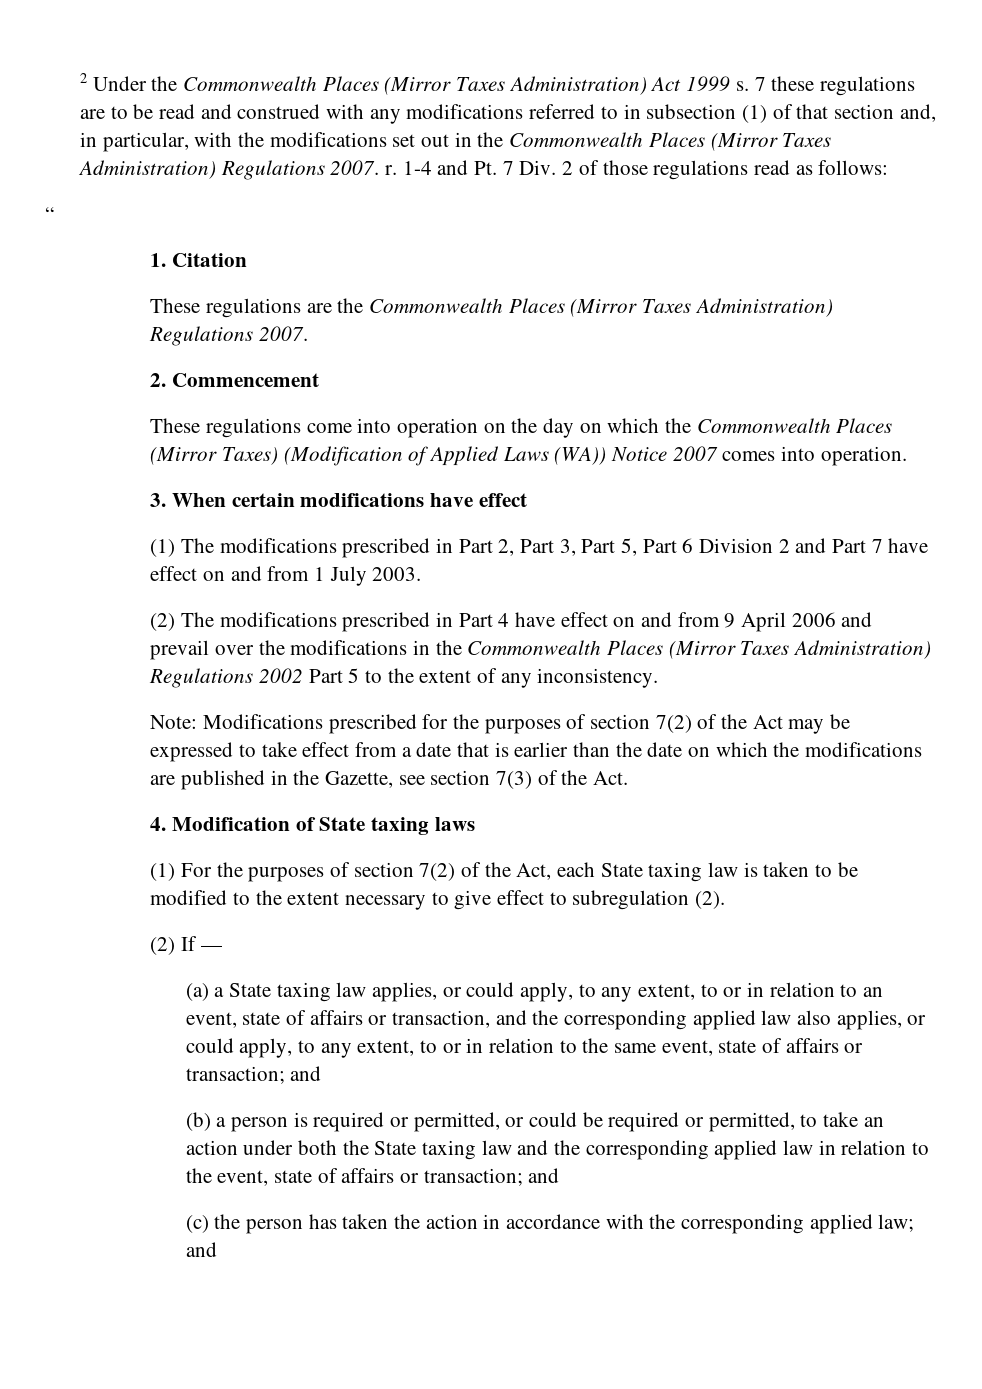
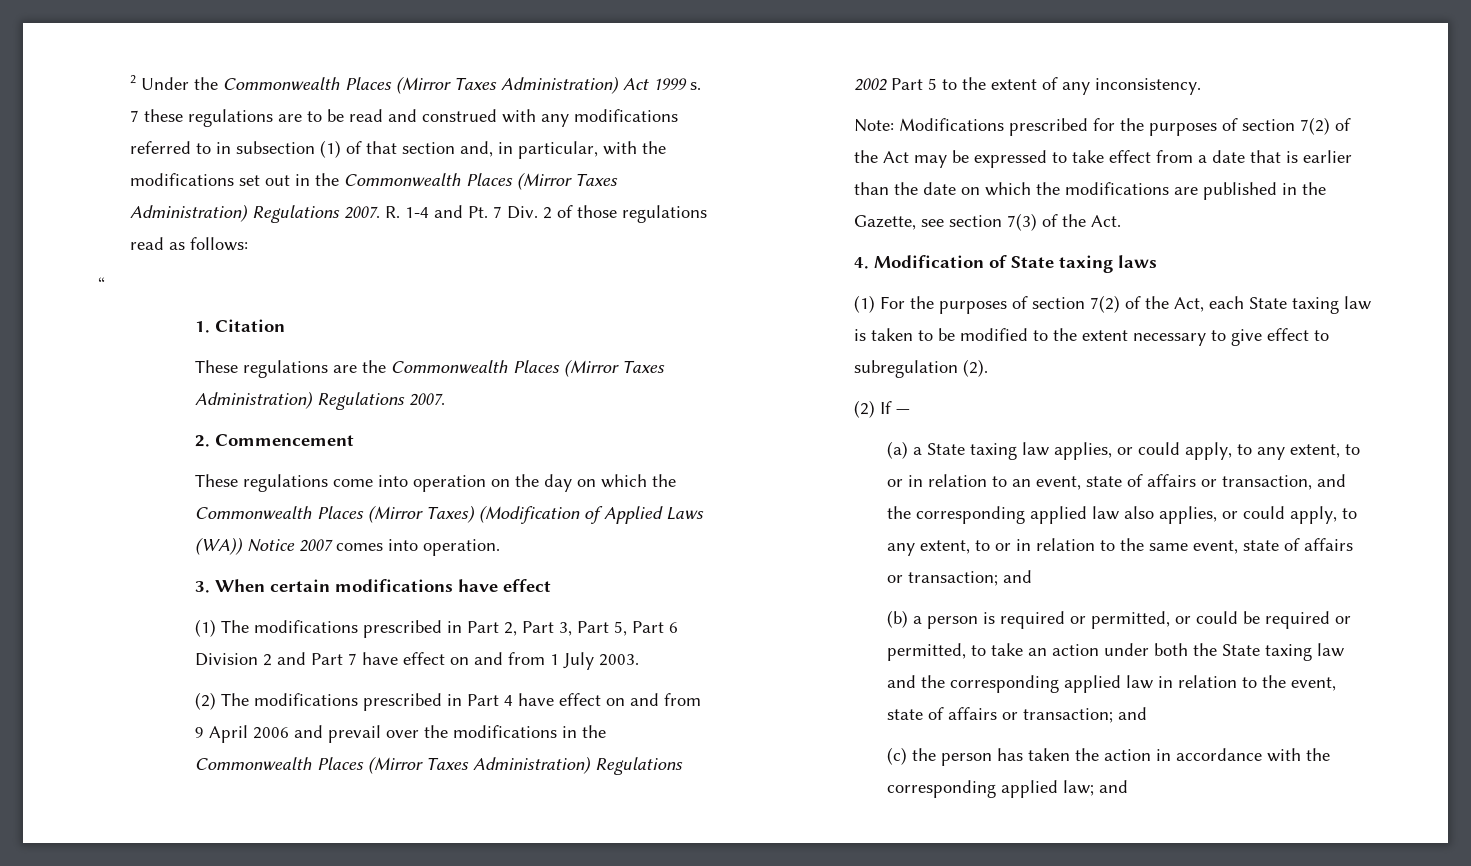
- 7 these regulations are to be read and construed with any modifications referred to in subsection (1) of that section and, in particular, with the modifications set out in the Commonwealth Places (Mirror Taxes Administration) Regulations 2007. r. 1-4 and Pt. 7 Div. 2 of those regulations read as follows:
+ 7 these regulations are to be read and construed with any modifications referred to in subsection (1) of that section and, in particular, with the modifications set out in the Commonwealth Places (Mirror Taxes Administration) Regulations 2007. R. 1-4 and Pt. 7 Div. 2 of those regulations read as follows:

